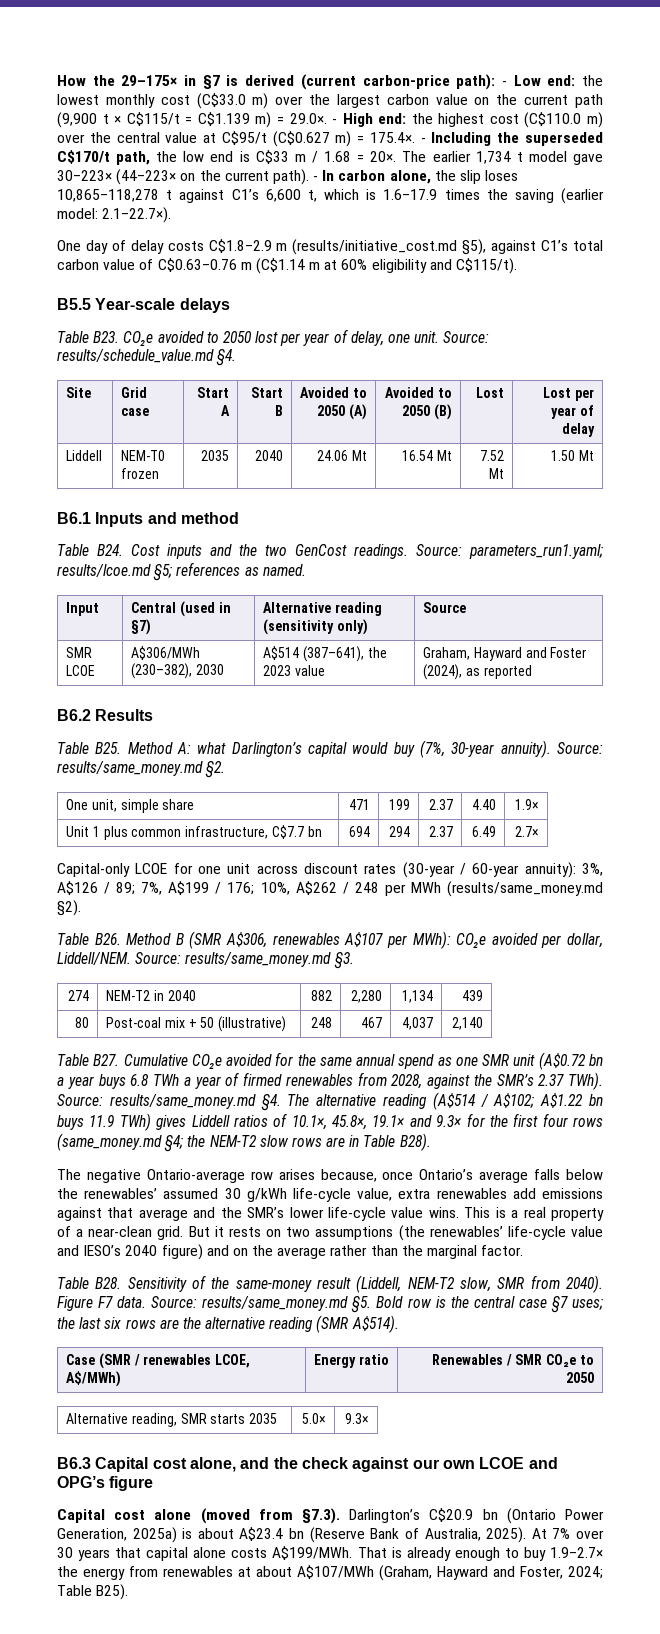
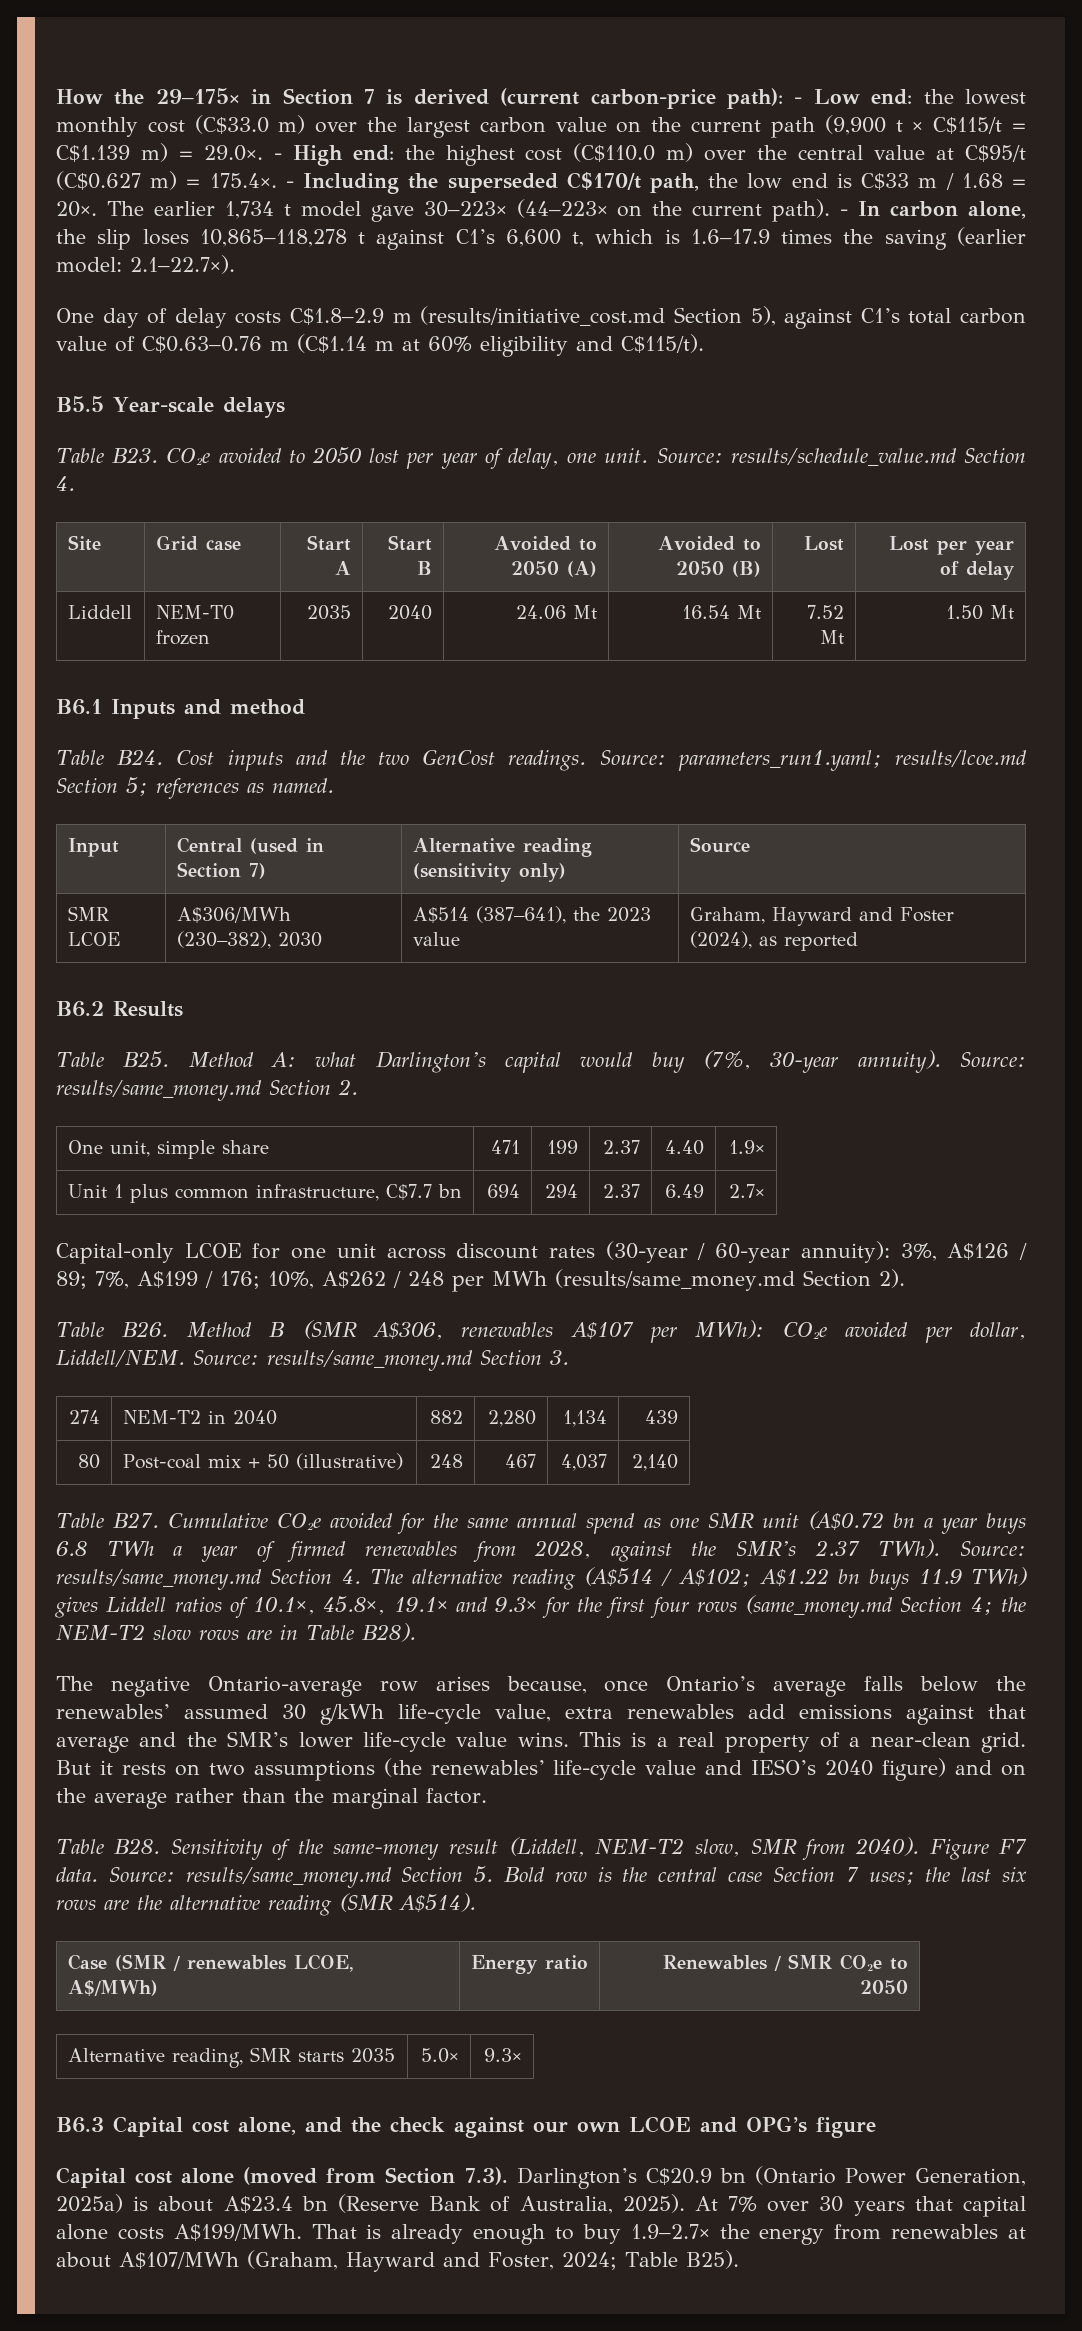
- How the 29–175× in §7 is derived (current carbon-price path):
+ How the 29–175× in Section 7 is derived (current carbon-price path):
- One day of delay costs C$1.8–2.9 m (results/initiative_cost.md §5), against C1’s total carbon value of C$0.63–0.76 m (C$1.14 m at 60% eligibility and C$115/t).
+ One day of delay costs C$1.8–2.9 m (results/initiative_cost.md Section 5), against C1’s total carbon value of C$0.63–0.76 m (C$1.14 m at 60% eligibility and C$115/t).
- Source: results/schedule_value.md §4.
+ Source: results/schedule_value.md Section 4.
- Source: parameters_run1.yaml; results/lcoe.md §5; references as named.
+ Source: parameters_run1.yaml; results/lcoe.md Section 5; references as named.
- Input | Central (used in §7) | Alternative reading (sensitivity only) | Source
+ Input | Central (used in Section 7) | Alternative reading (sensitivity only) | Source
- Source: results/same_money.md §2.
+ Source: results/same_money.md Section 2.
- Capital-only LCOE for one unit across discount rates (30-year / 60-year annuity): 3%, A$126 / 89; 7%, A$199 / 176; 10%, A$262 / 248 per MWh (results/same_money.md §2).
+ Capital-only LCOE for one unit across discount rates (30-year / 60-year annuity): 3%, A$126 / 89; 7%, A$199 / 176; 10%, A$262 / 248 per MWh (results/same_money.md Section 2).
- Source: results/same_money.md §3.
+ Source: results/same_money.md Section 3.
- Source: results/same_money.md §4. The alternative reading (A$514 / A$102; A$1.22 bn buys 11.9 TWh) gives Liddell ratios of 10.1×, 45.8×, 19.1× and 9.3× for the first four rows (same_money.md §4; the NEM-T2 slow rows are in Table B28).
+ Source: results/same_money.md Section 4. The alternative reading (A$514 / A$102; A$1.22 bn buys 11.9 TWh) gives Liddell ratios of 10.1×, 45.8×, 19.1× and 9.3× for the first four rows (same_money.md Section 4; the NEM-T2 slow rows are in Table B28).
- Source: results/same_money.md §5. Bold row is the central case §7 uses; the last six rows are the alternative reading (SMR A$514).
+ Source: results/same_money.md Section 5. Bold row is the central case Section 7 uses; the last six rows are the alternative reading (SMR A$514).
- Capital cost alone (moved from §7.3). Darlington’s C$20.9 bn (Ontario Power Generation, 2025a) is about A$23.4 bn (Reserve Bank of Australia, 2025).
+ Capital cost alone (moved from Section 7.3). Darlington’s C$20.9 bn (Ontario Power Generation, 2025a) is about A$23.4 bn (Reserve Bank of Australia, 2025).

